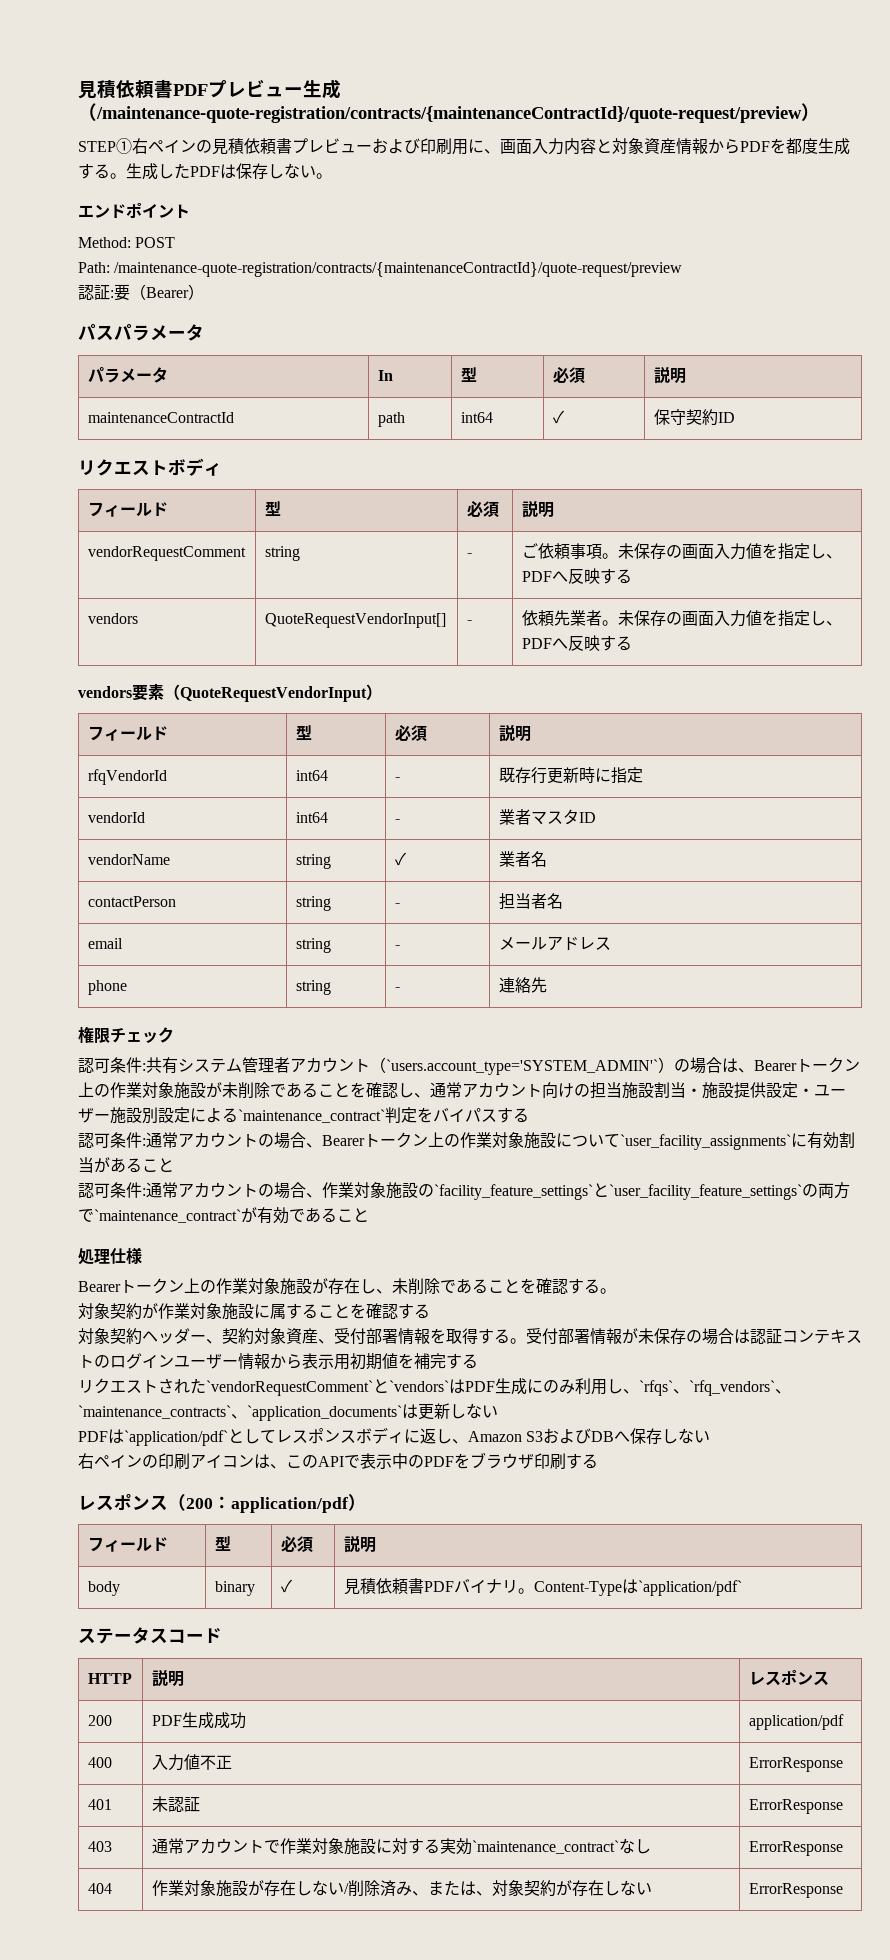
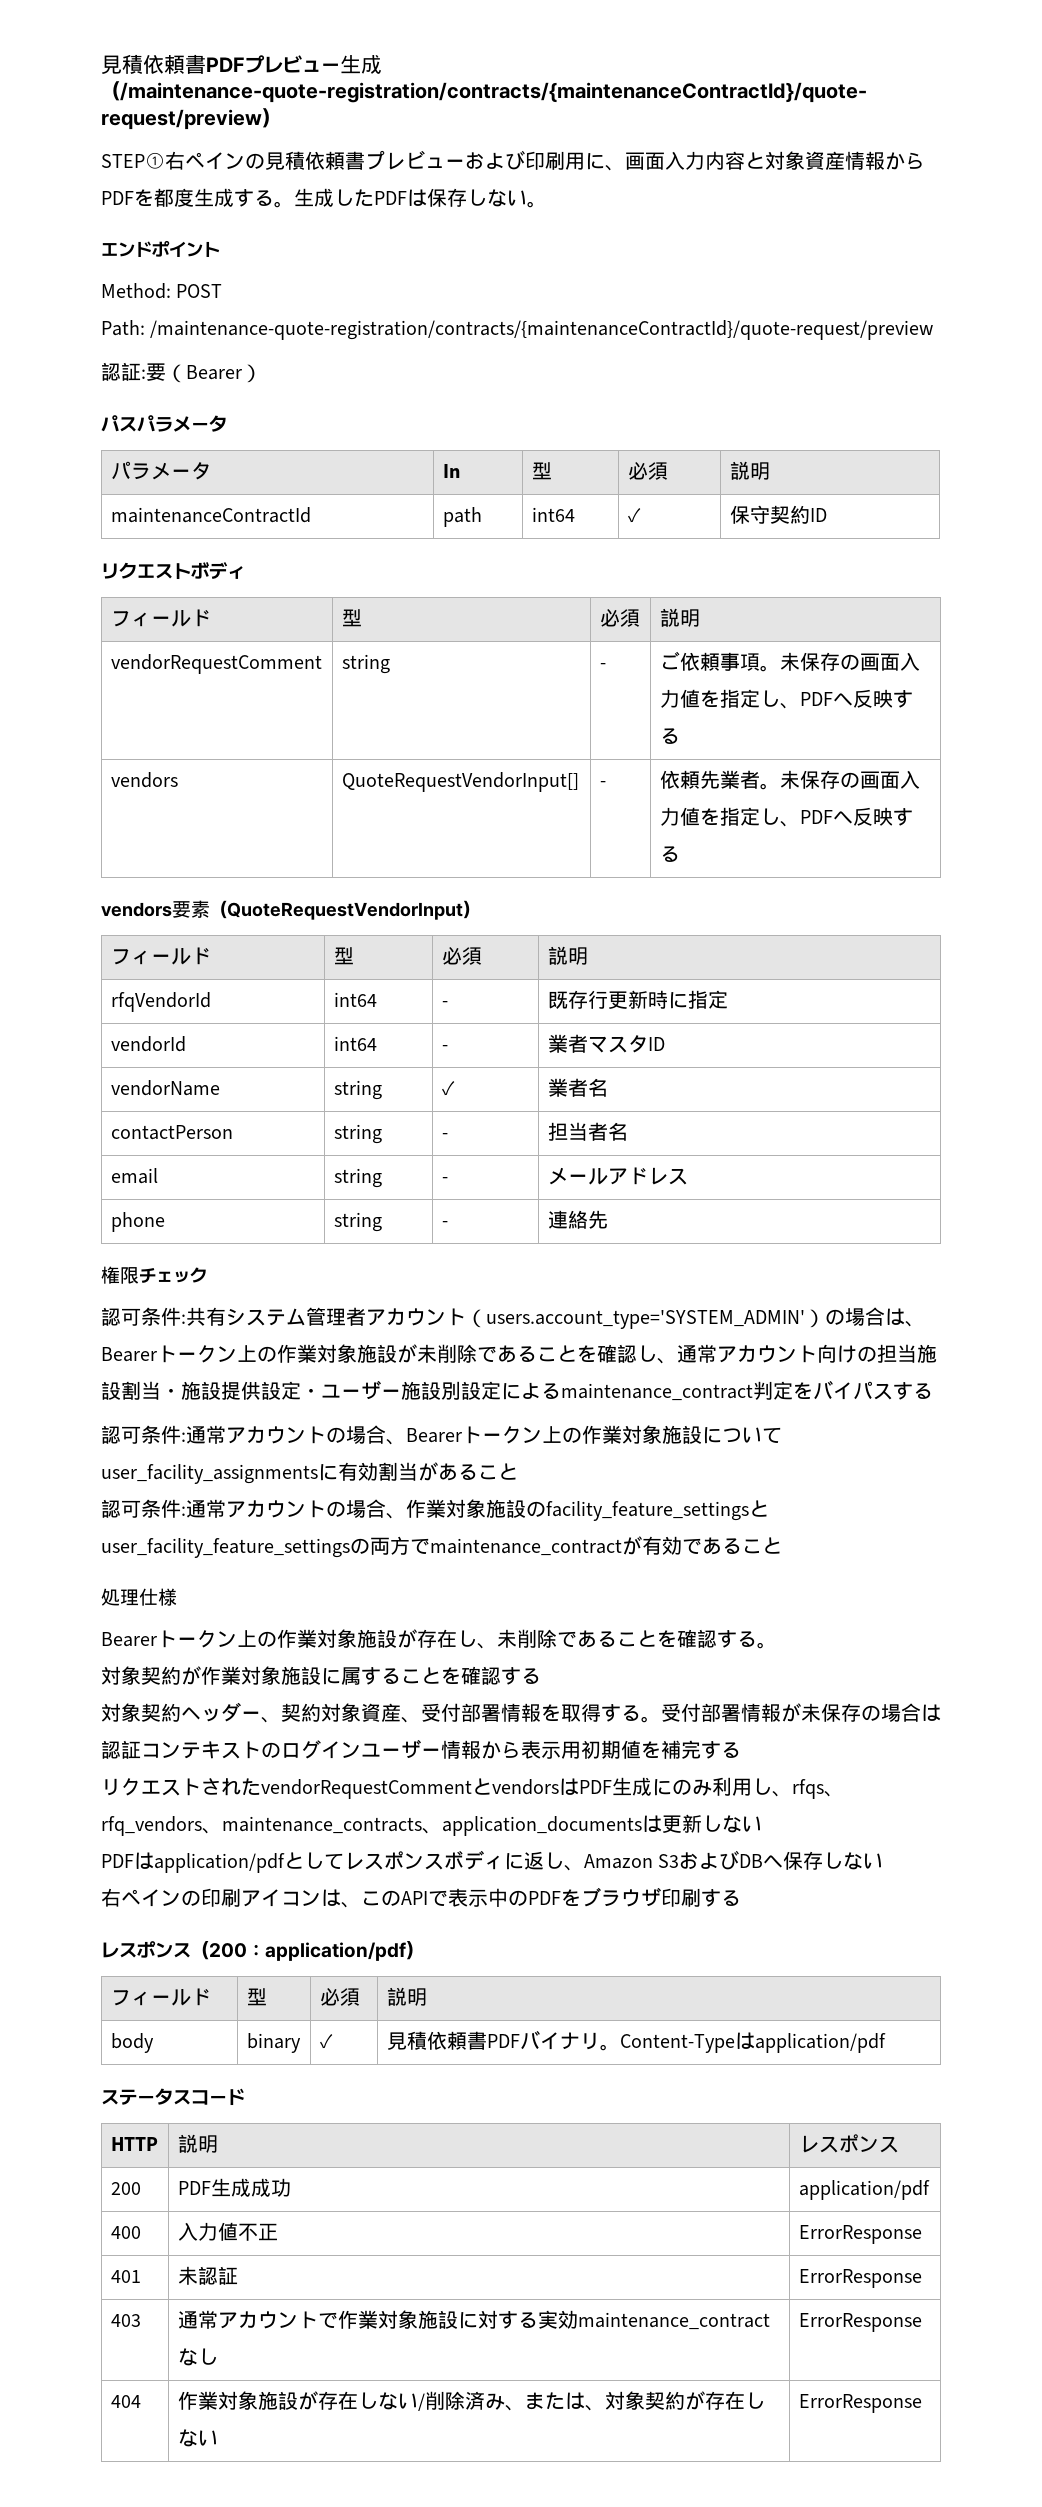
- 認可条件:共有システム管理者アカウント（`users.account_type='SYSTEM_ADMIN'`）の場合は、Bearerトークン上の作業対象施設が未削除であることを確認し、通常アカウント向けの担当施設割当・施設提供設定・ユーザー施設別設定による`maintenance_contract`判定をバイパスする
+ 認可条件:共有システム管理者アカウント（users.account_type='SYSTEM_ADMIN'）の場合は、Bearerトークン上の作業対象施設が未削除であることを確認し、通常アカウント向けの担当施設割当・施設提供設定・ユーザー施設別設定によるmaintenance_contract判定をバイパスする
- 認可条件:通常アカウントの場合、Bearerトークン上の作業対象施設について`user_facility_assignments`に有効割当があること
+ 認可条件:通常アカウントの場合、Bearerトークン上の作業対象施設についてuser_facility_assignmentsに有効割当があること
- 認可条件:通常アカウントの場合、作業対象施設の`facility_feature_settings`と`user_facility_feature_settings`の両方で`maintenance_contract`が有効であること
+ 認可条件:通常アカウントの場合、作業対象施設のfacility_feature_settingsとuser_facility_feature_settingsの両方でmaintenance_contractが有効であること
- リクエストされた`vendorRequestComment`と`vendors`はPDF生成にのみ利用し、`rfqs`、`rfq_vendors`、`maintenance_contracts`、`application_documents`は更新しない
+ リクエストされたvendorRequestCommentとvendorsはPDF生成にのみ利用し、rfqs、rfq_vendors、maintenance_contracts、application_documentsは更新しない
- PDFは`application/pdf`としてレスポンスボディに返し、Amazon S3およびDBへ保存しない
+ PDFはapplication/pdfとしてレスポンスボディに返し、Amazon S3およびDBへ保存しない
- body | binary | ✓ | 見積依頼書PDFバイナリ。Content-Typeは`application/pdf`
+ body | binary | ✓ | 見積依頼書PDFバイナリ。Content-Typeはapplication/pdf
- 403 | 通常アカウントで作業対象施設に対する実効`maintenance_contract`なし | ErrorResponse
+ 403 | 通常アカウントで作業対象施設に対する実効maintenance_contractなし | ErrorResponse

